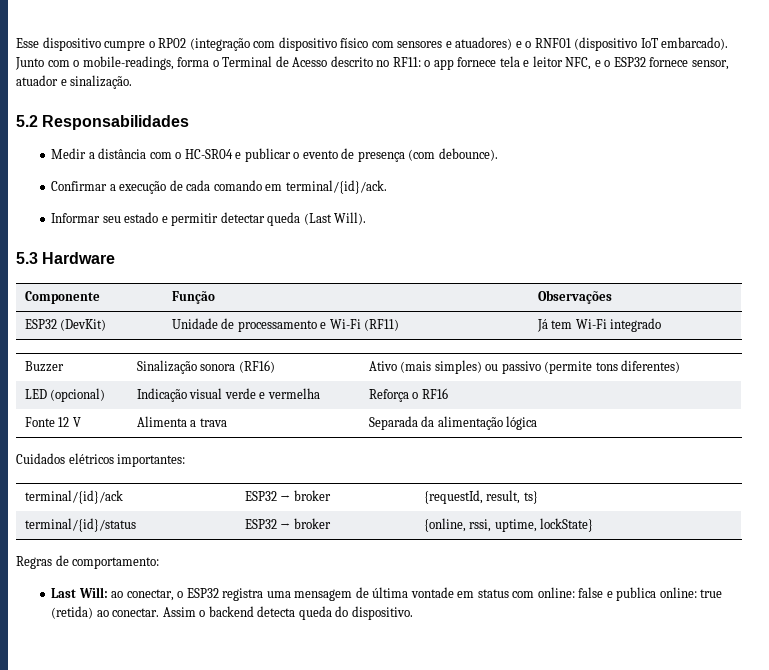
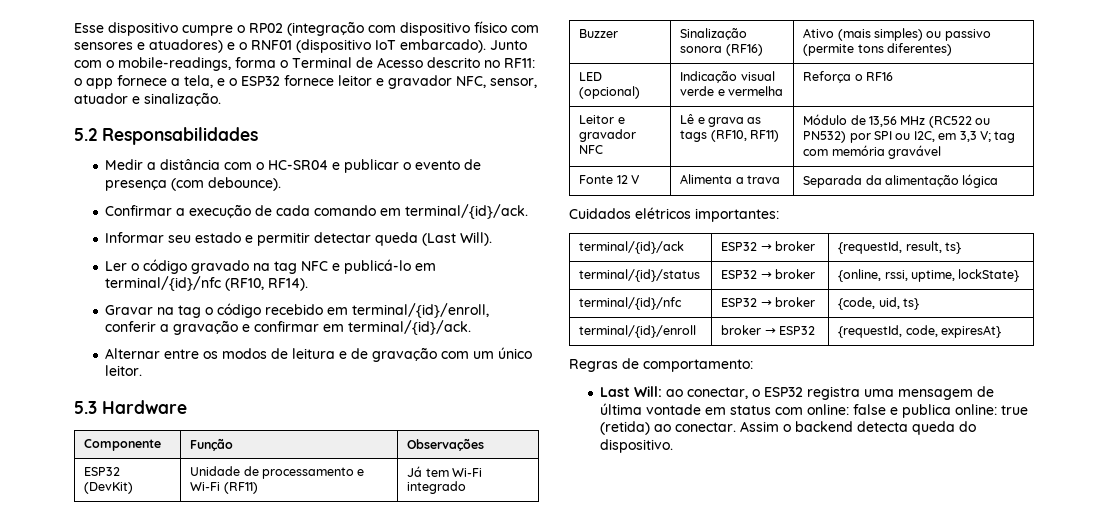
- Junto com o mobile-readings, forma o Terminal de Acesso descrito no RF11: o app fornece tela e leitor NFC, e o ESP32 fornece sensor, atuador e sinalização.
+ Junto com o mobile-readings, forma o Terminal de Acesso descrito no RF11: o app fornece a tela, e o ESP32 fornece leitor e gravador NFC, sensor, atuador e sinalização.
+ Ler o código gravado na tag NFC e publicá-lo em terminal/{id}/nfc (RF10, RF14).
+ Gravar na tag o código recebido em terminal/{id}/enroll, conferir a gravação e confirmar em terminal/{id}/ack.
+ Alternar entre os modos de leitura e de gravação com um único leitor.
+ Leitor e gravador NFC | Lê e grava as tags (RF10, RF11) | Módulo de 13,56 MHz (RC522 ou PN532) por SPI ou I2C, em 3,3 V; tag com memória gravável
+ terminal/{id}/nfc | ESP32 → broker | {code, uid, ts}
+ terminal/{id}/enroll | broker → ESP32 | {requestId, code, expiresAt}

